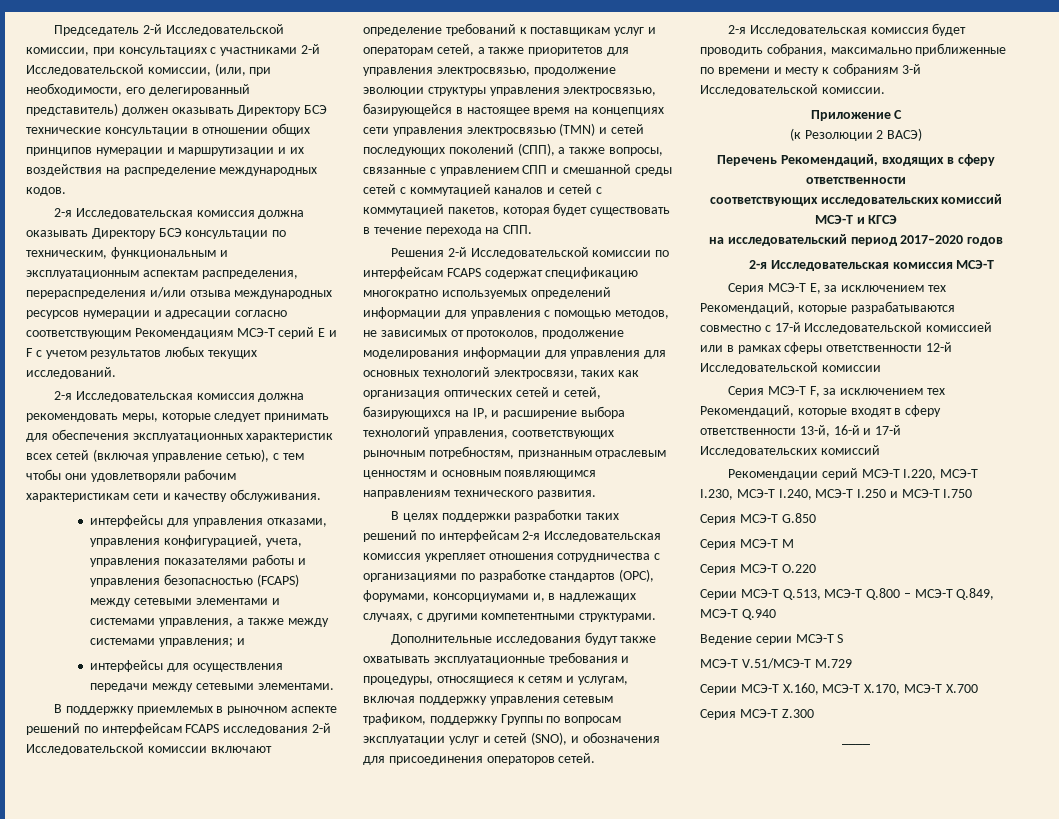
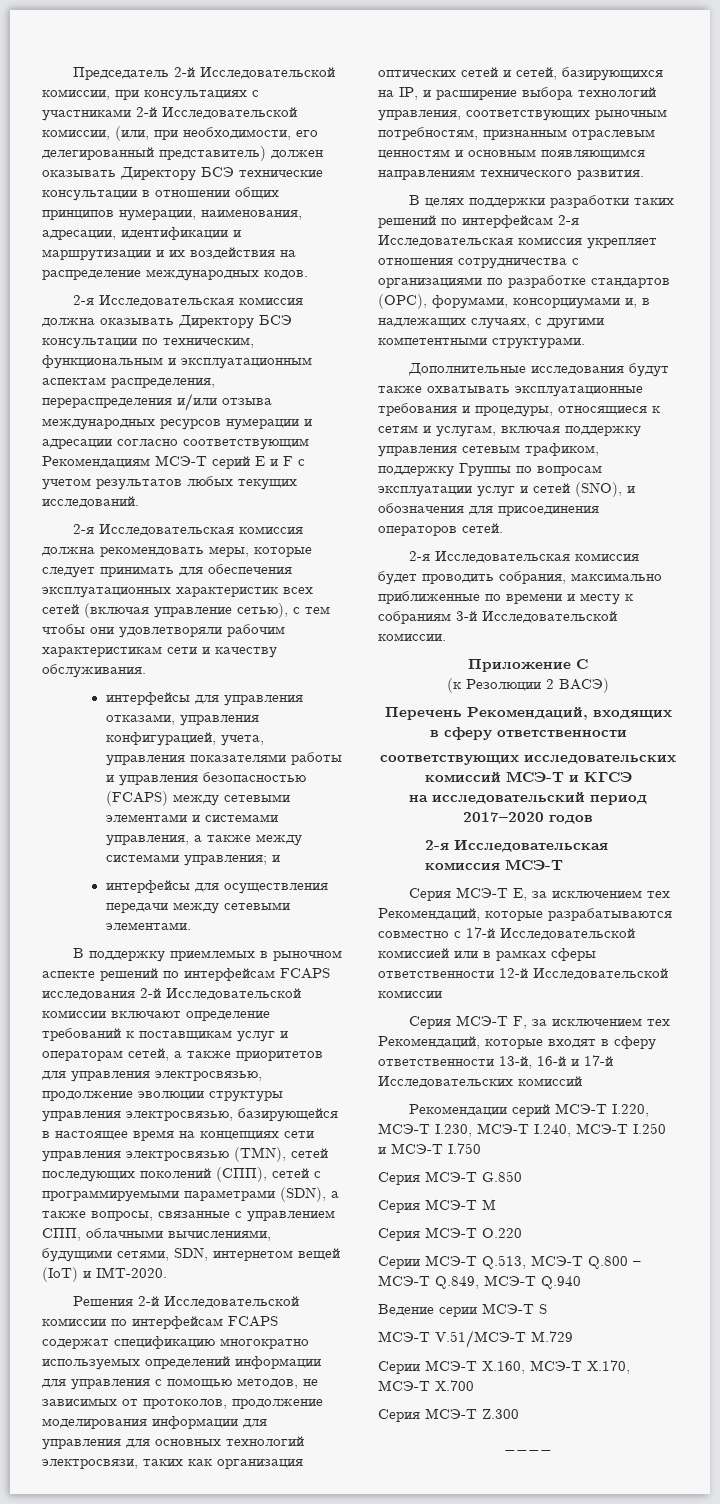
- Председатель 2-й Исследовательской комиссии, при консультациях с участниками 2-й Исследовательской комиссии, (или, при необходимости, его делегированный представитель) должен оказывать Директору БСЭ технические консультации в отношении общих принципов нумерации и маршрутизации и их воздействия на распределение международных кодов.
+ Председатель 2-й Исследовательской комиссии, при консультациях с участниками 2-й Исследовательской комиссии, (или, при необходимости, его делегированный представитель) должен оказывать Директору БСЭ технические консультации в отношении общих принципов нумерации, наименования, адресации, идентификации и маршрутизации и их воздействия на распределение международных кодов.
- В поддержку приемлемых в рыночном аспекте решений по интерфейсам FCAPS исследования 2-й Исследовательской комиссии включают определение требований к поставщикам услуг и операторам сетей, а также приоритетов для управления электросвязью, продолжение эволюции структуры управления электросвязью, базирующейся в настоящее время на концепциях сети управления электросвязью (TMN) и сетей последующих поколений (СПП), а также вопросы, связанные с управлением СПП и смешанной среды сетей с коммутацией каналов и сетей с коммутацией пакетов, которая будет существовать в течение перехода на СПП.
+ В поддержку приемлемых в рыночном аспекте решений по интерфейсам FCAPS исследования 2-й Исследовательской комиссии включают определение требований к поставщикам услуг и операторам сетей, а также приоритетов для управления электросвязью, продолжение эволюции структуры управления электросвязью, базирующейся в настоящее время на концепциях сети управления электросвязью (TMN), сетей последующих поколений (СПП), сетей с программируемыми параметрами (SDN), а также вопросы, связанные с управлением СПП, облачными вычислениями, будущими сетями, SDN, интернетом вещей (IoT) и IMT-2020.

